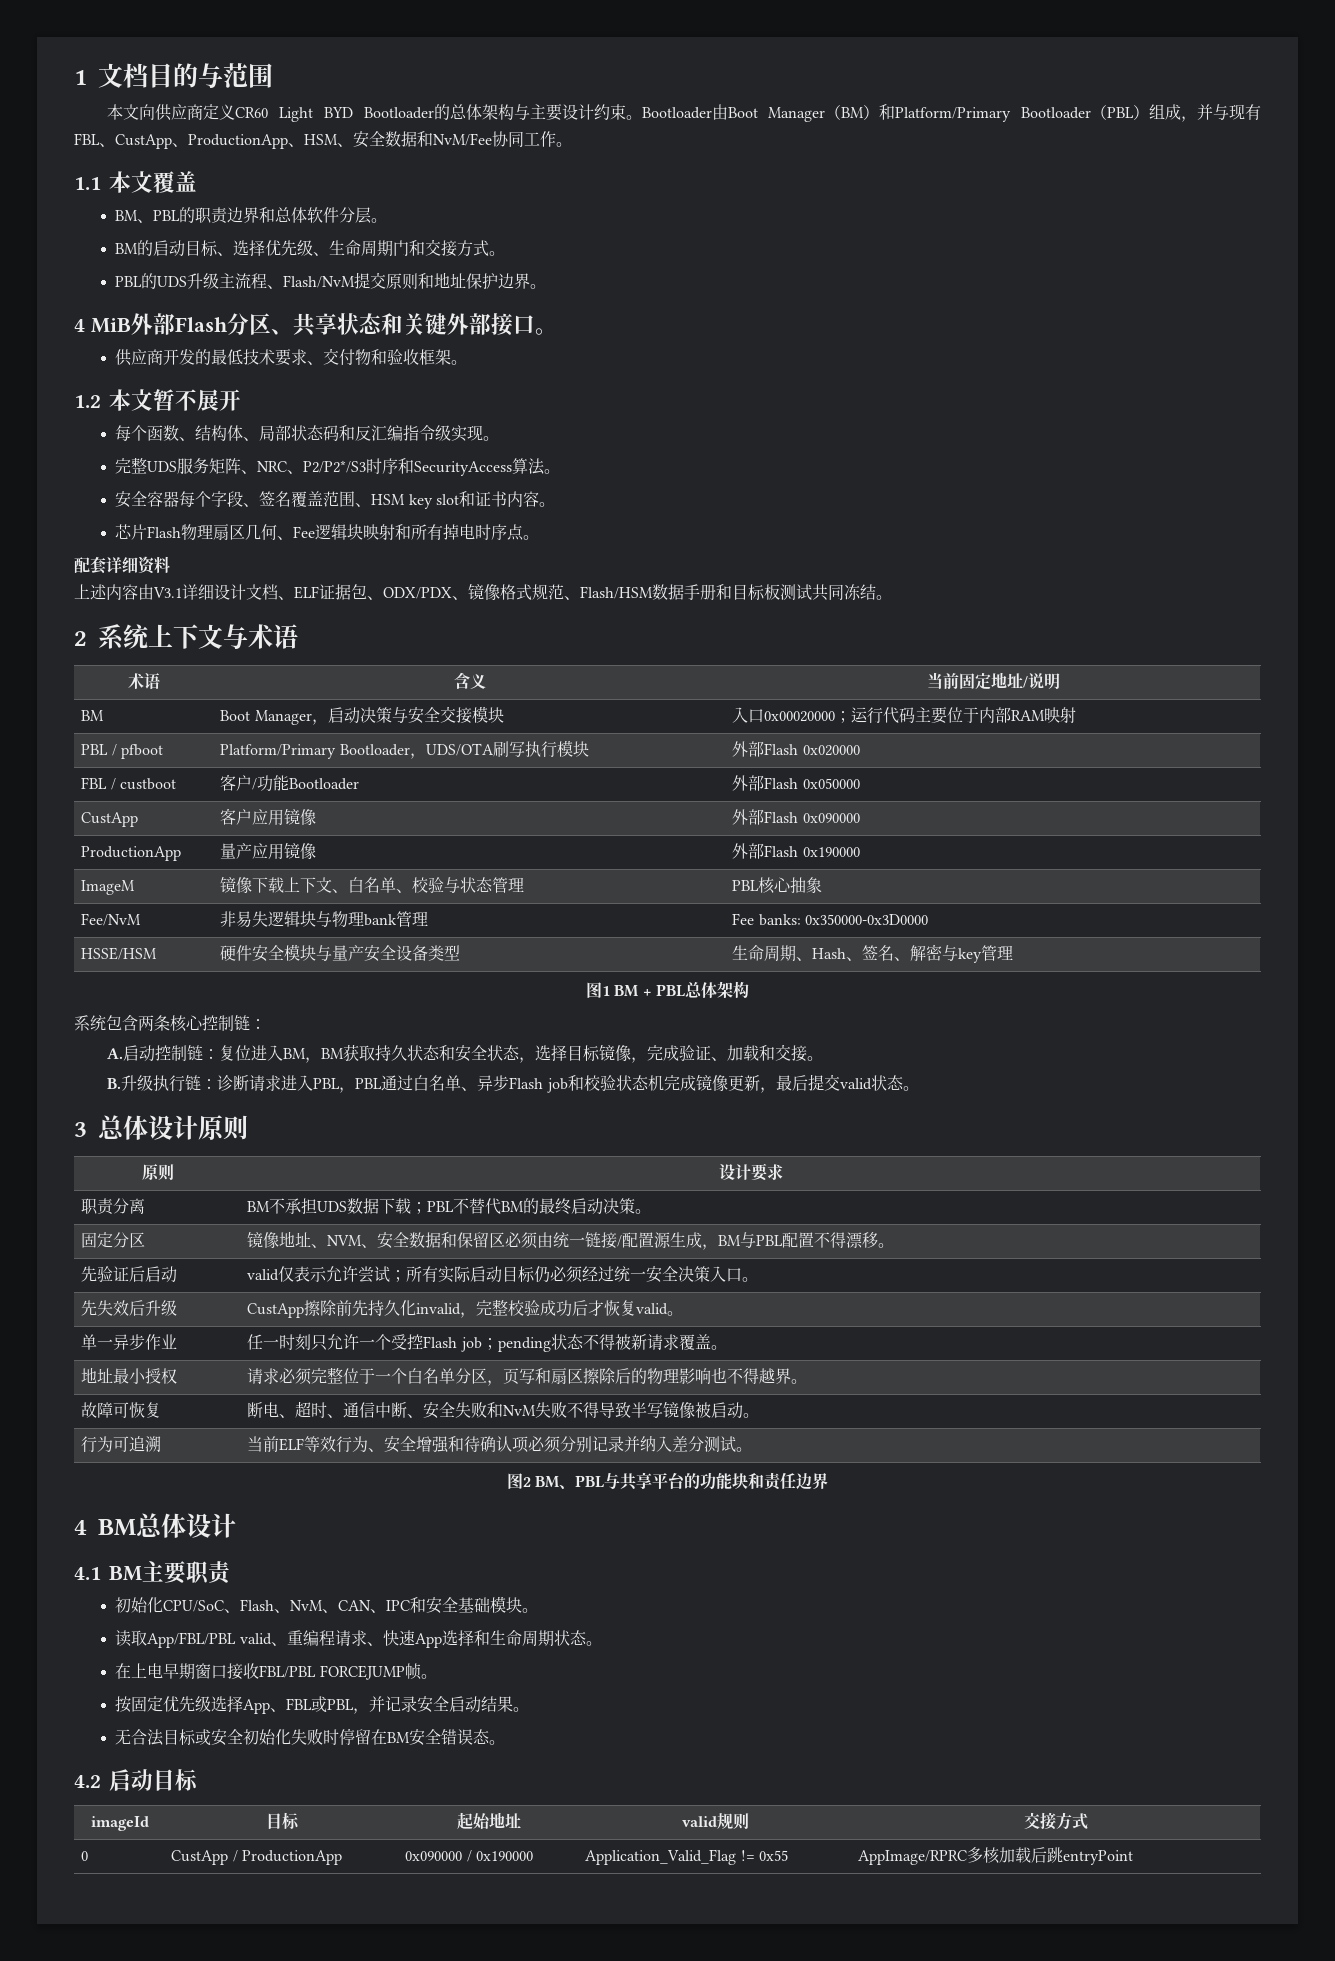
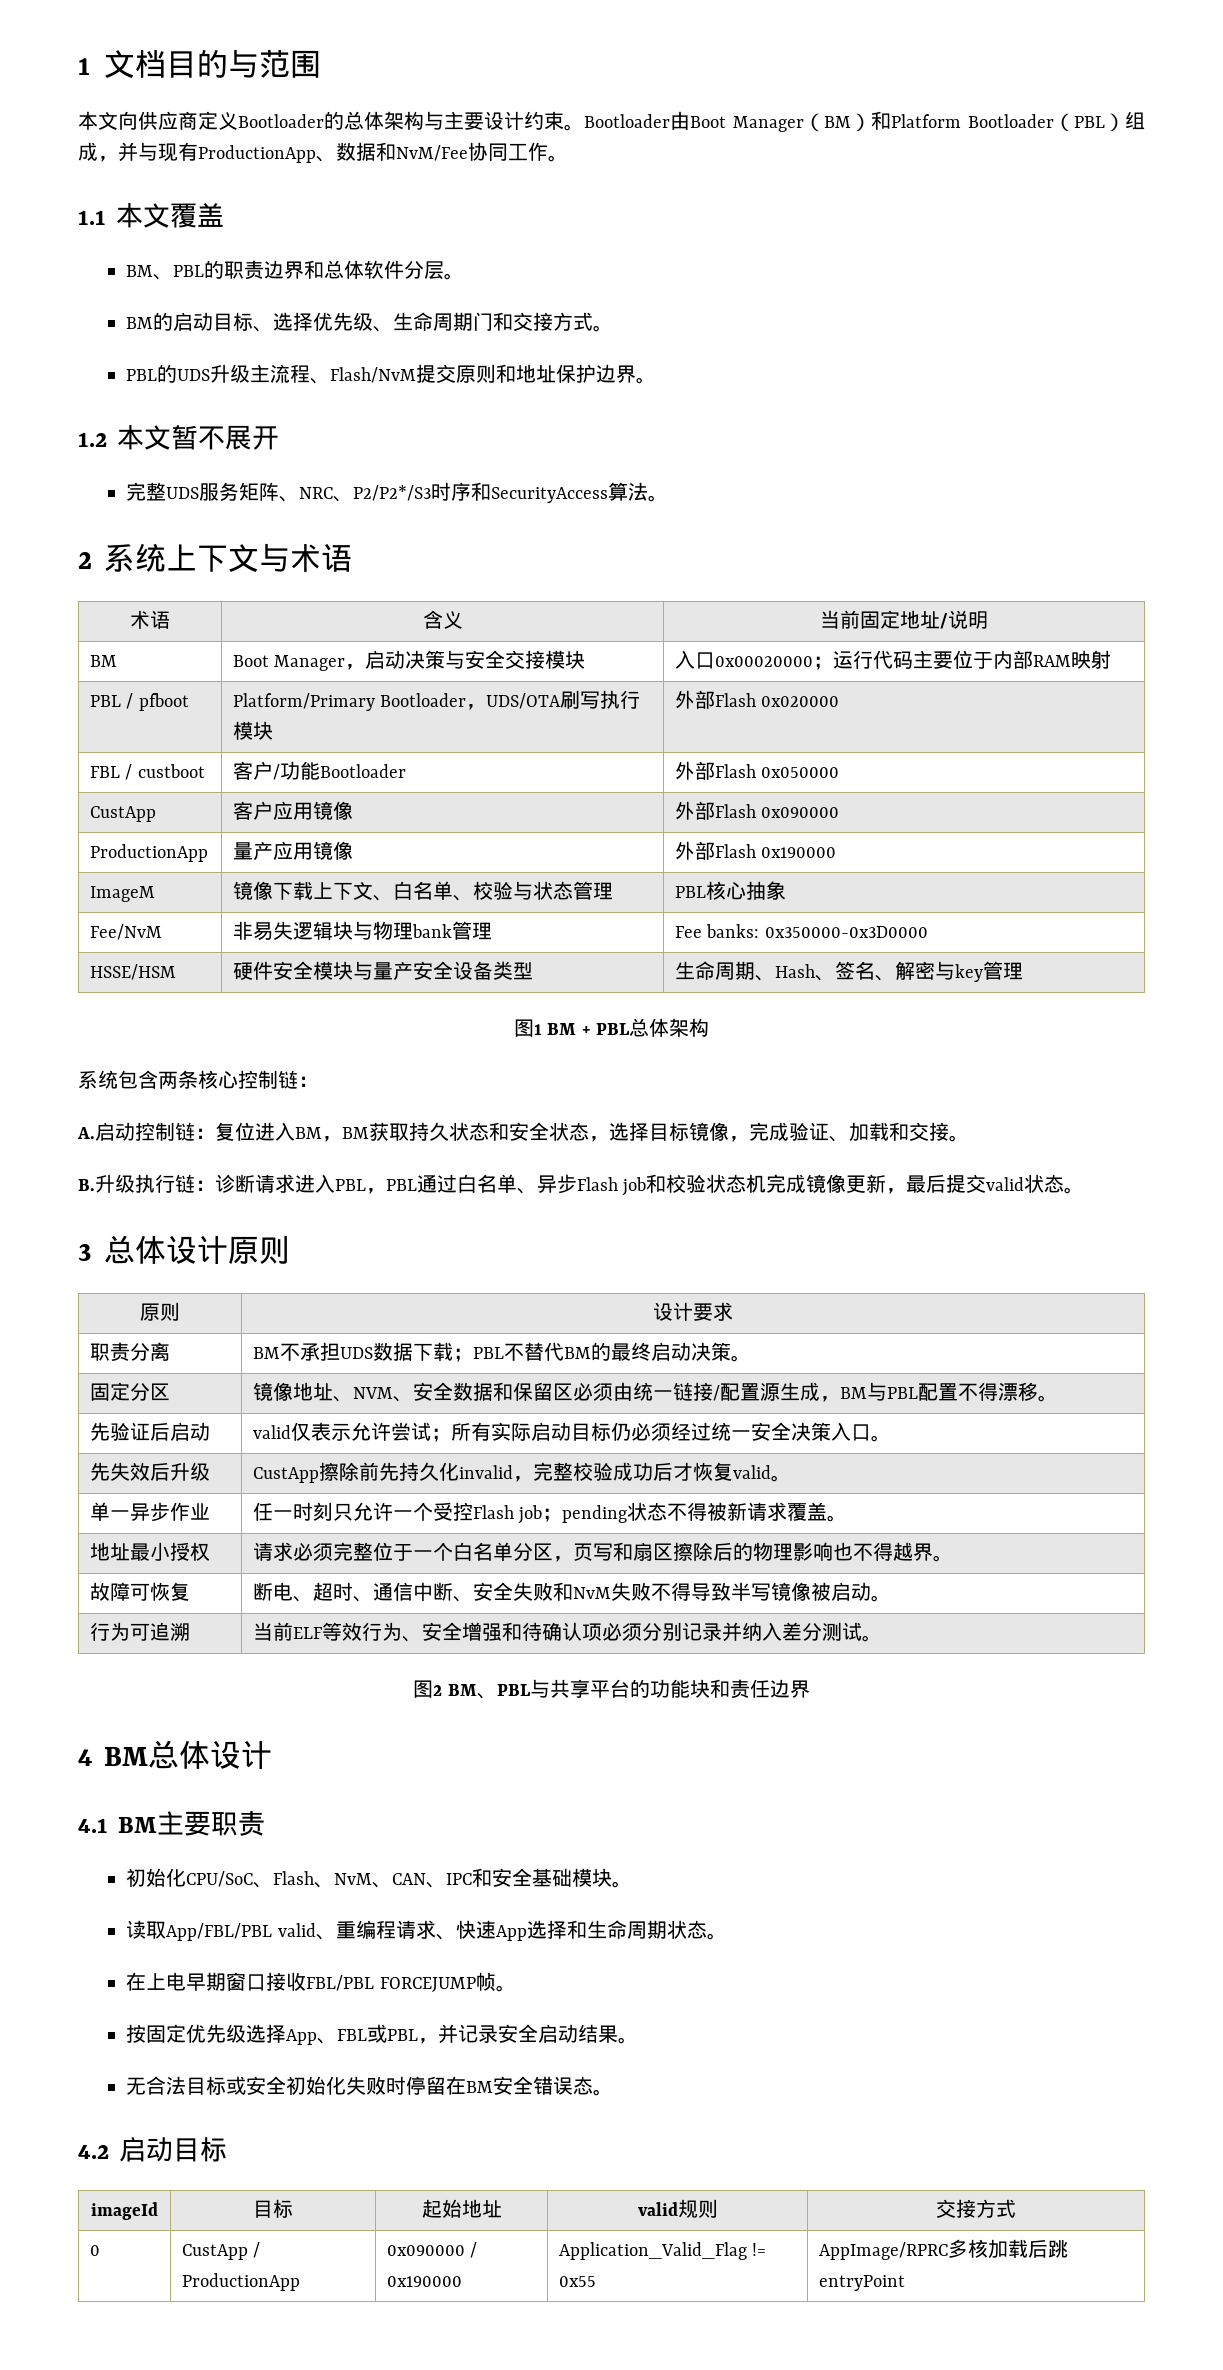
- 本文向供应商定义CR60 Light BYD Bootloader的总体架构与主要设计约束。
+ 本文向供应商定义Bootloader的总体架构与主要设计约束。
- Bootloader由Boot Manager（BM）和Platform/Primary Bootloader（PBL）组成，并与现有FBL、CustApp、ProductionApp、HSM、安全数据和NvM/Fee协同工作。
+ Bootloader由Boot Manager（BM）和Platform Bootloader（PBL）组成，并与现有ProductionApp、数据和NvM/Fee协同工作。
- 4 MiB外部Flash分区、共享状态和关键外部接口。
- 供应商开发的最低技术要求、交付物和验收框架。
  1.2本文暂不展开
- 每个函数、结构体、局部状态码和反汇编指令级实现。
- 安全容器每个字段、签名覆盖范围、HSM key slot和证书内容。
- 芯片Flash物理扇区几何、Fee逻辑块映射和所有掉电时序点。
- 配套详细资料
- 上述内容由V3.1详细设计文档、ELF证据包、ODX/PDX、镜像格式规范、Flash/HSM数据手册和目标板测试共同冻结。

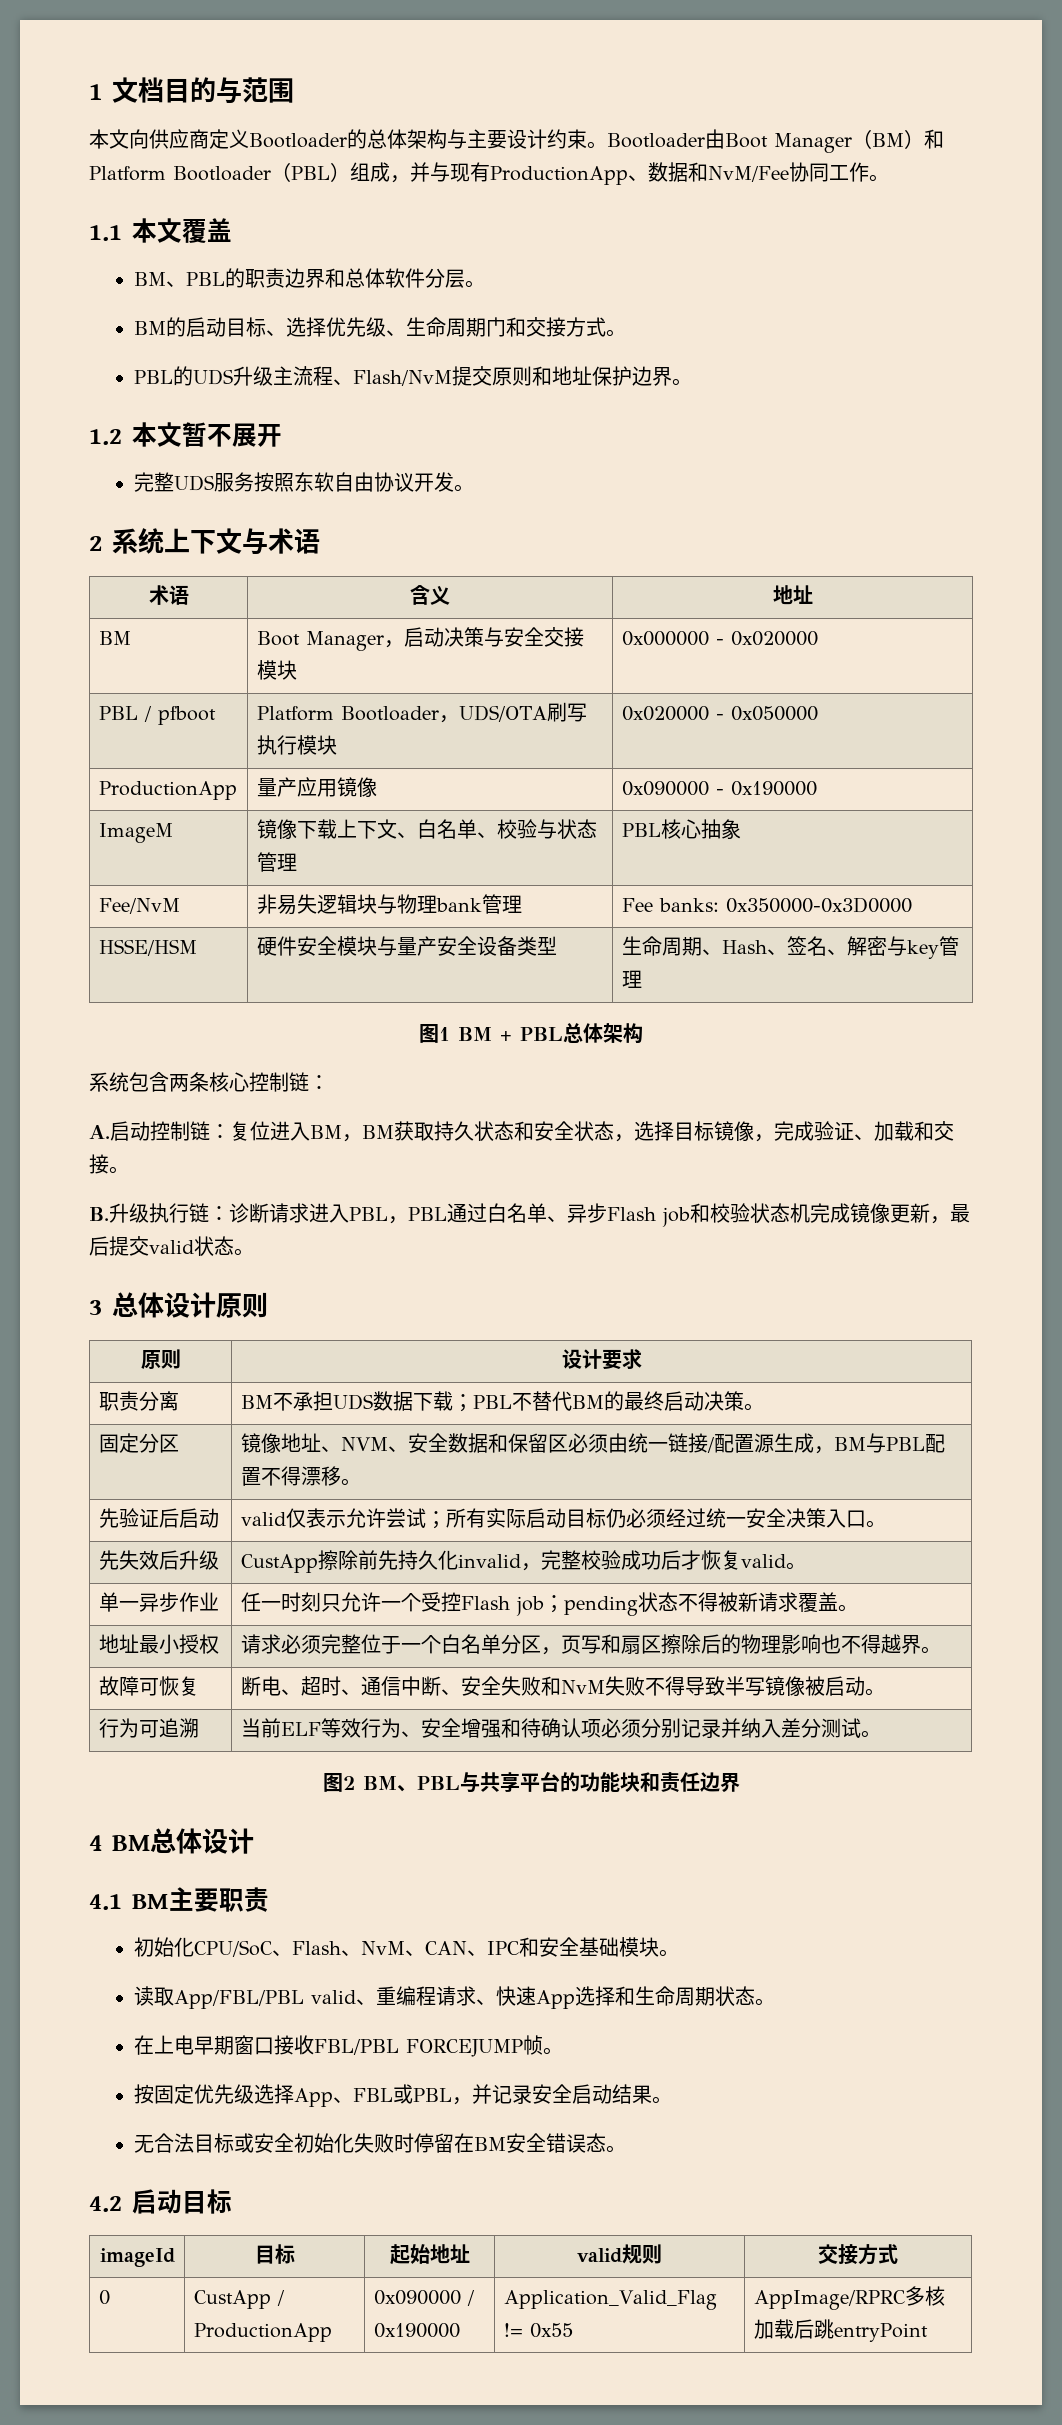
- 完整UDS服务矩阵、NRC、P2/P2*/S3时序和SecurityAccess算法。
+ 完整UDS服务按照东软自由协议开发。
- 术语 | 含义 | 当前固定地址/说明
+ 术语 | 含义 | 地址
- BM | Boot Manager，启动决策与安全交接模块 | 入口0x00020000；运行代码主要位于内部RAM映射
+ BM | Boot Manager，启动决策与安全交接模块 | 0x000000 - 0x020000
- PBL / pfboot | Platform/Primary Bootloader，UDS/OTA刷写执行模块 | 外部Flash 0x020000
- FBL / custboot | 客户/功能Bootloader | 外部Flash 0x050000
- CustApp | 客户应用镜像 | 外部Flash 0x090000
+ PBL / pfboot | Platform Bootloader，UDS/OTA刷写执行模块 | 0x020000 - 0x050000
- ProductionApp | 量产应用镜像 | 外部Flash 0x190000
+ ProductionApp | 量产应用镜像 | 0x090000 - 0x190000

